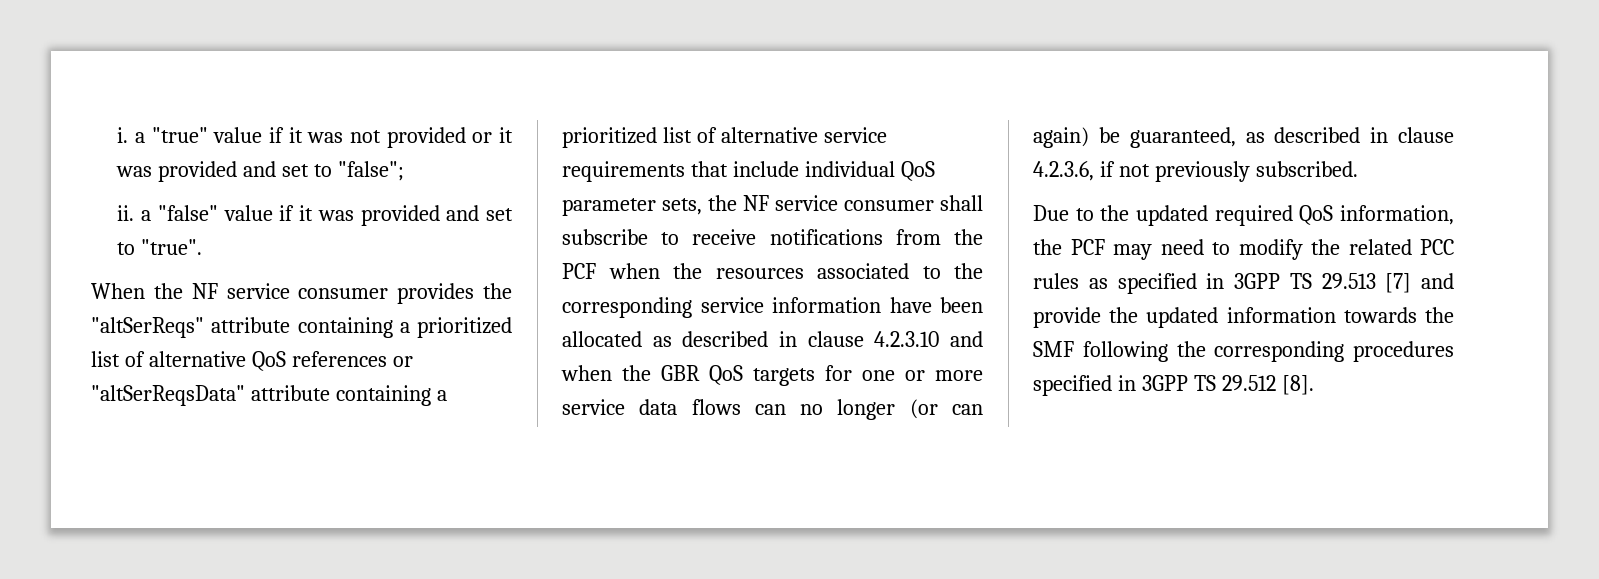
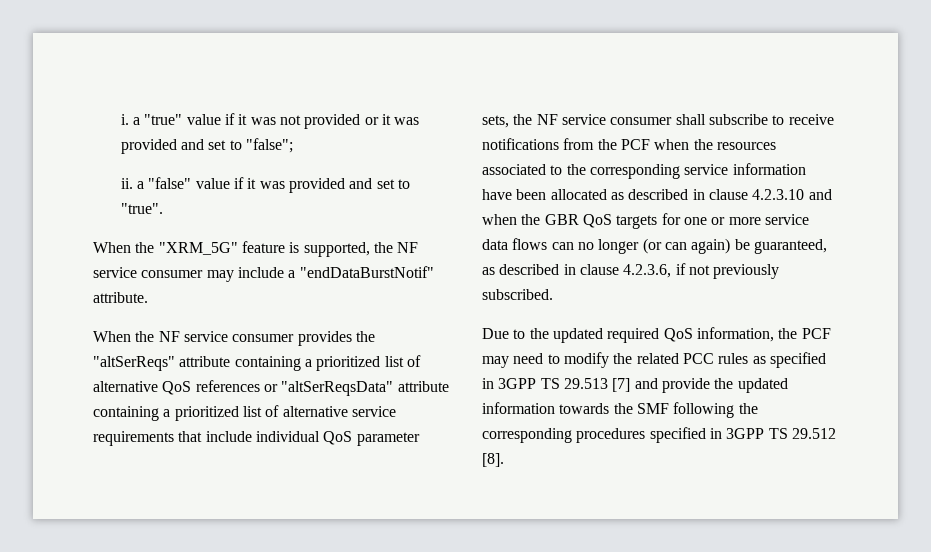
+ When the "XRM_5G" feature is supported, the NF service consumer may include a "endDataBurstNotif" attribute.

